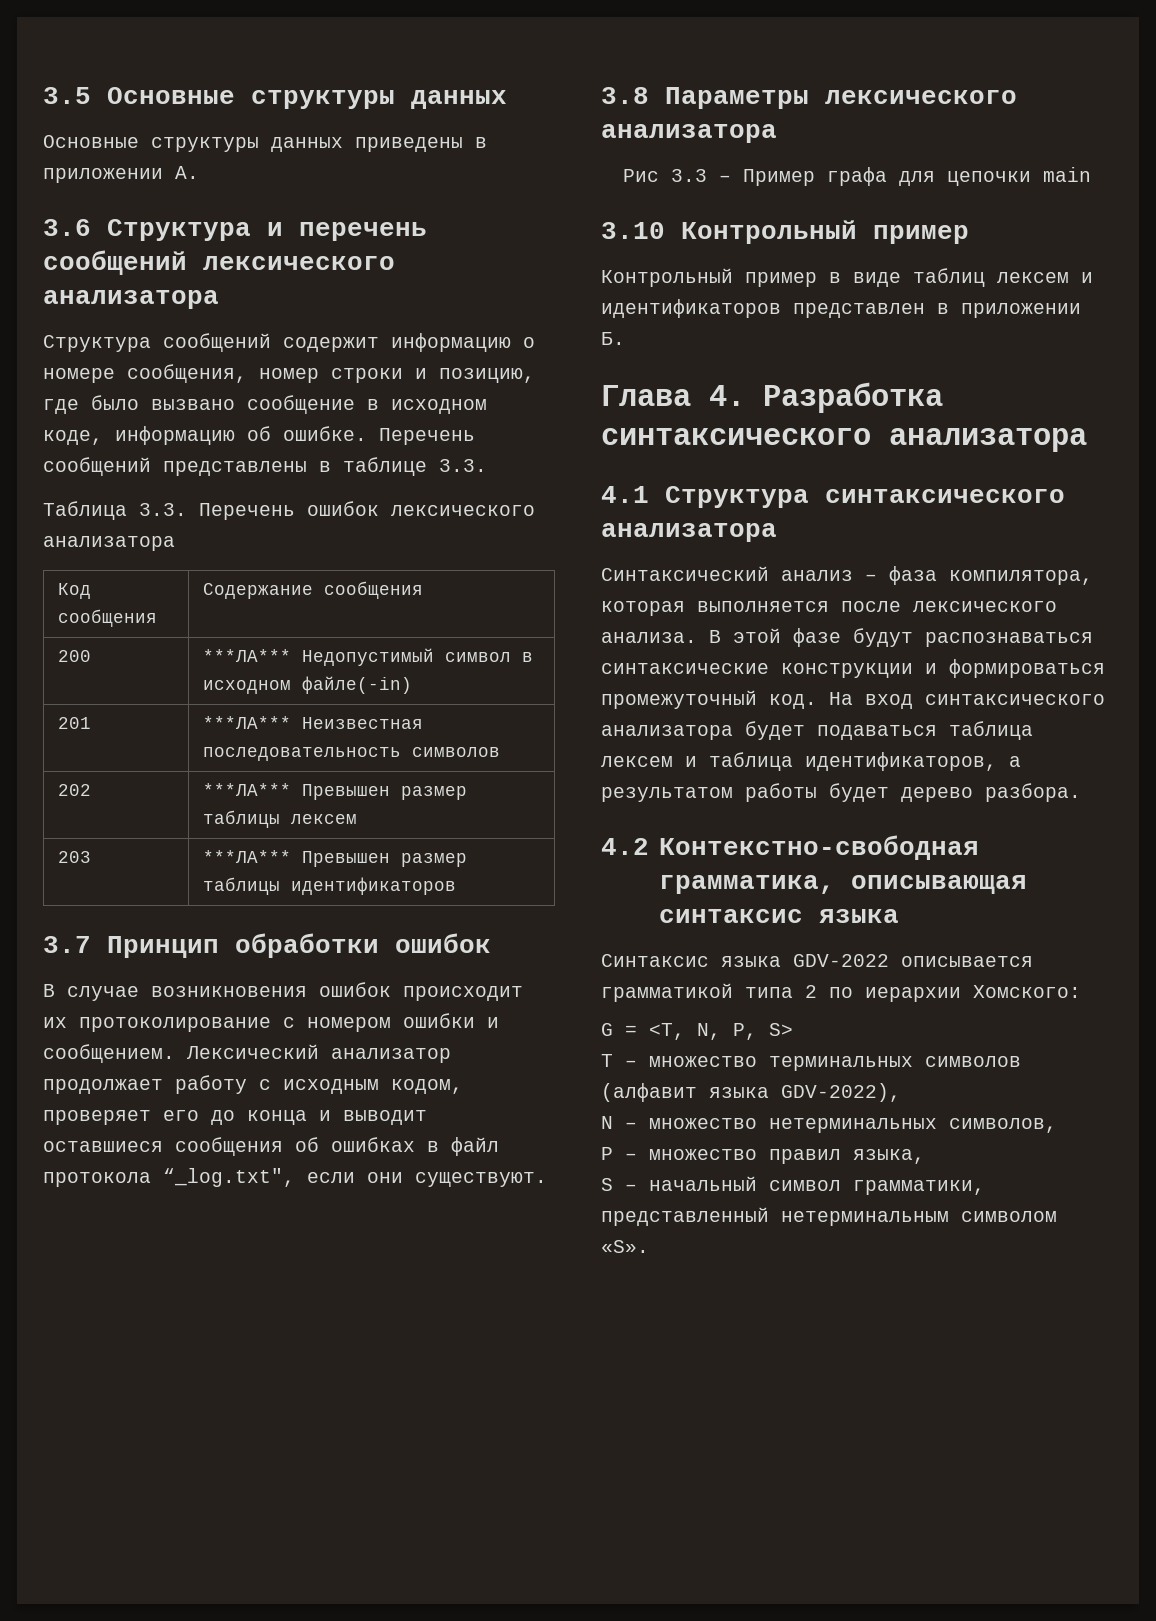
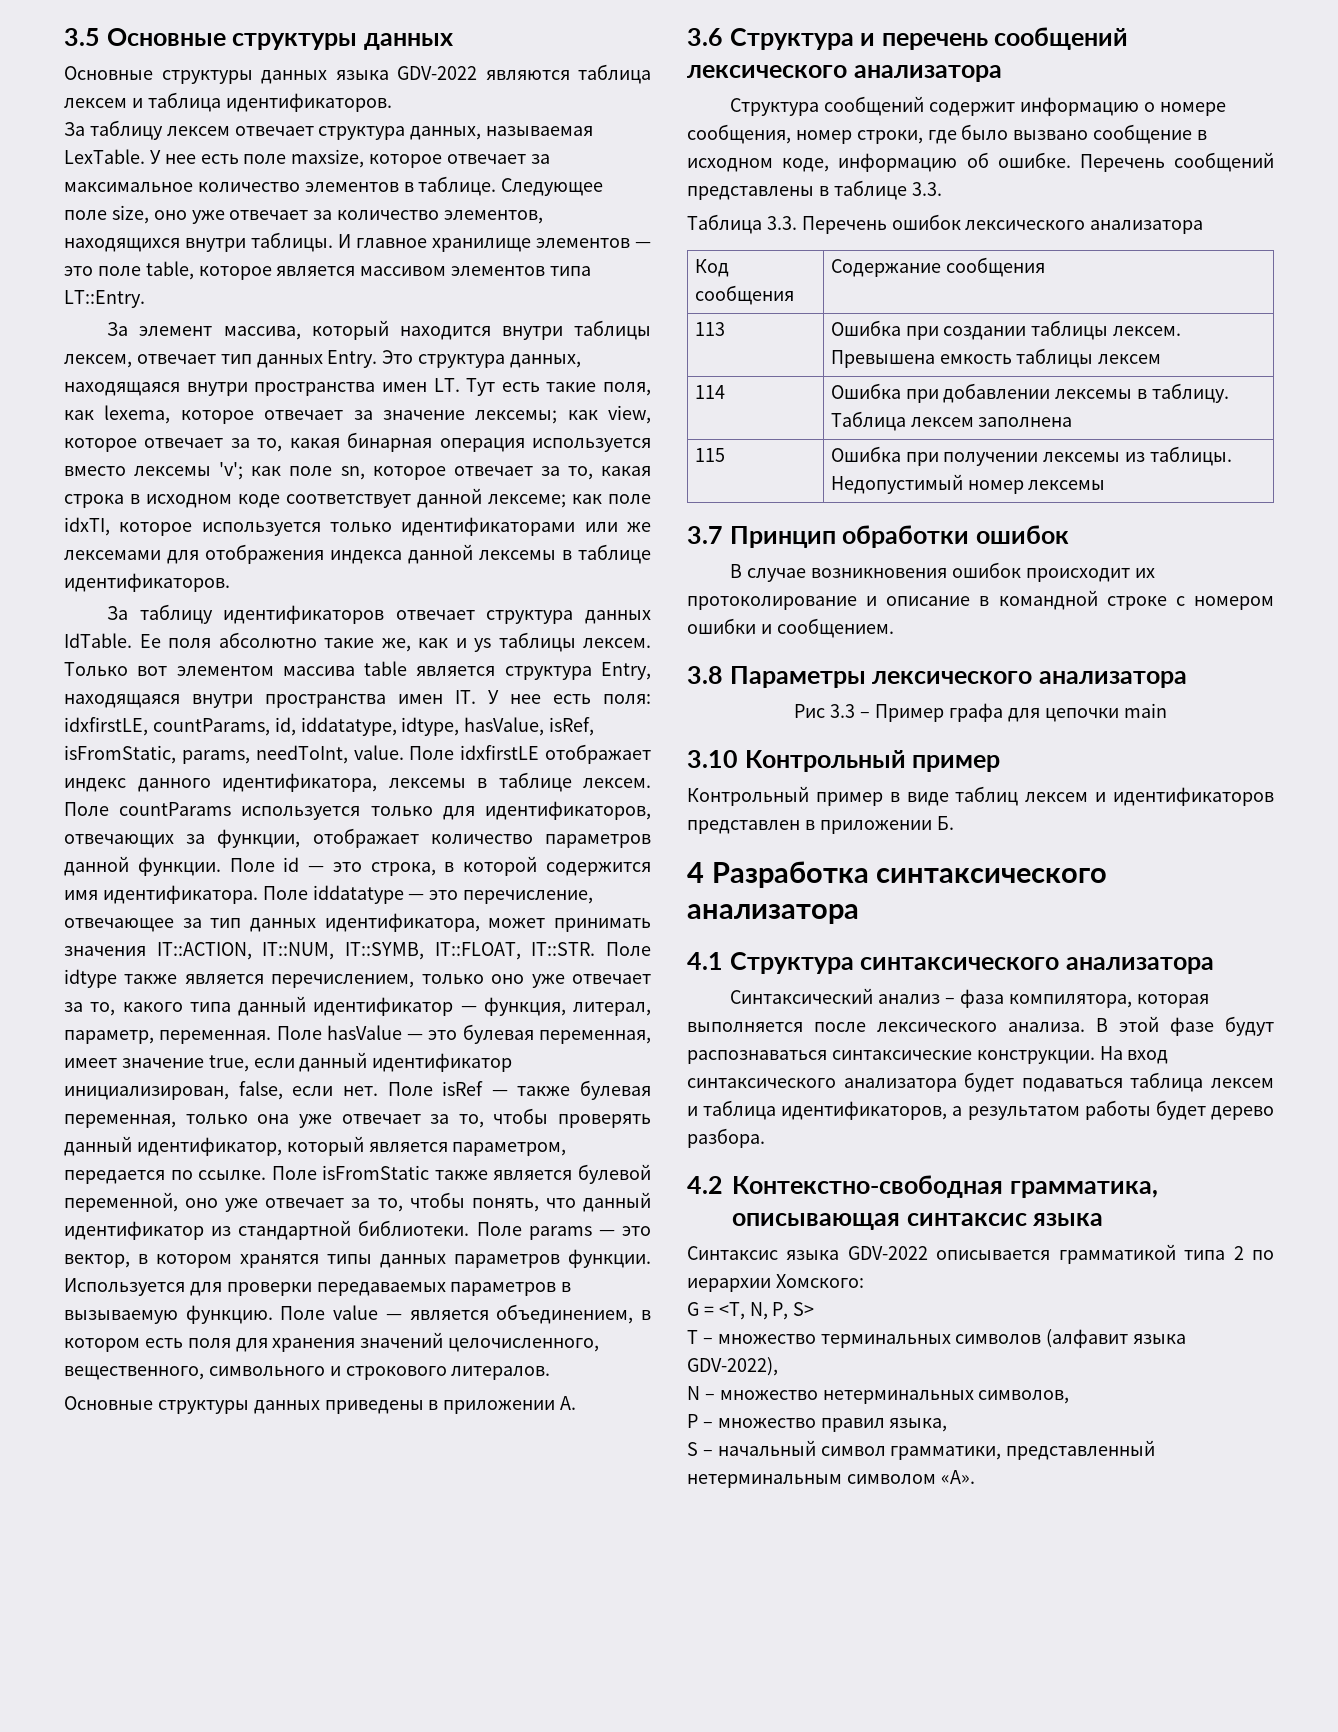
+ Основные структуры данных языка GDV-2022 являются таблица лексем и таблица идентификаторов.
+ За таблицу лексем отвечает структура данных, называемая LexTable. У нее есть поле maxsize, которое отвечает за максимальное количество элементов в таблице. Следующее поле size, оно уже отвечает за количество элементов, находящихся внутри таблицы. И главное хранилище элементов — это поле table, которое является массивом элементов типа LT::Entry.
+ За элемент массива, который находится внутри таблицы лексем, отвечает тип данных Entry. Это структура данных, находящаяся внутри пространства имен LT. Тут есть такие поля, как lexema, которое отвечает за значение лексемы; как view, которое отвечает за то, какая бинарная операция используется вместо лексемы 'v'; как поле sn, которое отвечает за то, какая строка в исходном коде соответствует данной лексеме; как поле idxTI, которое используется только идентификаторами или же лексемами для отображения индекса данной лексемы в таблице идентификаторов.
+ За таблицу идентификаторов отвечает структура данных IdTable. Ее поля абсолютно такие же, как и уs таблицы лексем. Только вот элементом массива table является структура Entry, находящаяся внутри пространства имен IT. У нее есть поля: idxfirstLE, countParams, id, iddatatype, idtype, hasValue, isRef, isFromStatic, params, needToInt, value. Поле idxfirstLE отображает индекс данного идентификатора, лексемы в таблице лексем. Поле countParams используется только для идентификаторов, отвечающих за функции, отображает количество параметров данной функции. Поле id — это строка, в которой содержится имя идентификатора. Поле iddatatype — это перечисление, отвечающее за тип данных идентификатора, может принимать значения IT::ACTION, IT::NUM, IT::SYMB, IT::FLOAT, IT::STR. Поле idtype также является перечислением, только оно уже отвечает за то, какого типа данный идентификатор — функция, литерал, параметр, переменная. Поле hasValue — это булевая переменная, имеет значение true, если данный идентификатор инициализирован, false, если нет. Поле isRef — также булевая переменная, только она уже отвечает за то, чтобы проверять данный идентификатор, который является параметром, передается по ссылке. Поле isFromStatic также является булевой переменной, оно уже отвечает за то, чтобы понять, что данный идентификатор из стандартной библиотеки. Поле params — это вектор, в котором хранятся типы данных параметров функции. Используется для проверки передаваемых параметров в вызываемую функцию. Поле value — является объединением, в котором есть поля для хранения значений целочисленного, вещественного, символьного и строкового литералов.
- Структура сообщений содержит информацию о номере сообщения, номер строки и позицию, где было вызвано сообщение в исходном коде, информацию об ошибке.
+ Структура сообщений содержит информацию о номере сообщения, номер строки, где было вызвано сообщение в исходном коде, информацию об ошибке.
- 200 | ***ЛА*** Недопустимый символ в исходном файле(-in)
- 201 | ***ЛА*** Неизвестная последовательность символов
- 202 | ***ЛА*** Превышен размер таблицы лексем
- 203 | ***ЛА*** Превышен размер таблицы идентификаторов
+ 113 | Ошибка при создании таблицы лексем. Превышена емкость таблицы лексем
+ 114 | Ошибка при добавлении лексемы в таблицу. Таблица лексем заполнена
+ 115 | Ошибка при получении лексемы из таблицы. Недопустимый номер лексемы
- В случае возникновения ошибок происходит их протоколирование с номером ошибки и сообщением. Лексический анализатор продолжает работу с исходным кодом, проверяет его до конца и выводит оставшиеся сообщения об ошибках в файл протокола “_log.txt", если они существуют.
+ В случае возникновения ошибок происходит их протоколирование и описание в командной строке с номером ошибки и сообщением.
- Глава 4. Разработка синтаксического анализатора
+ 4 Разработка синтаксического анализатора
- В этой фазе будут распознаваться синтаксические конструкции и формироваться промежуточный код.
+ В этой фазе будут распознаваться синтаксические конструкции.
- S – начальный символ грамматики, представленный нетерминальным символом «S».
+ S – начальный символ грамматики, представленный нетерминальным символом «A».

